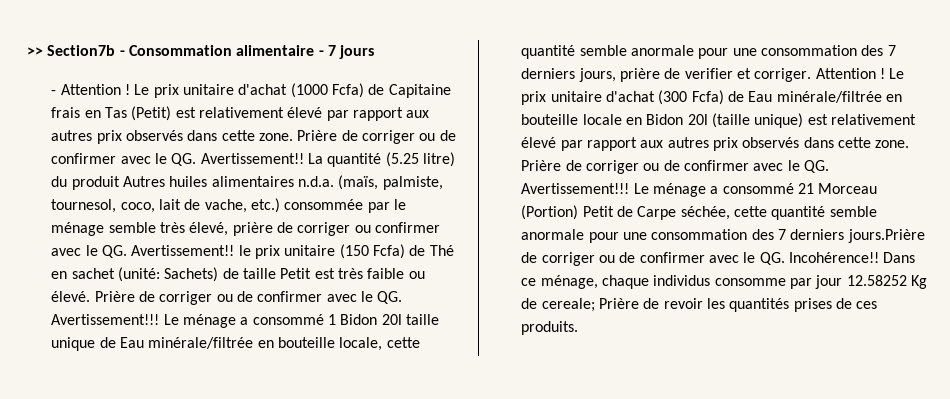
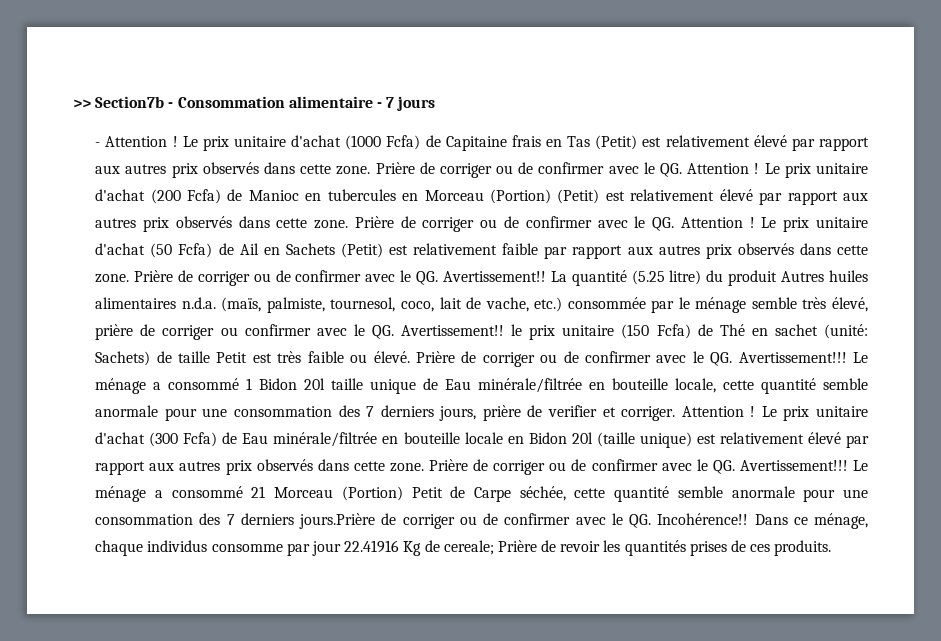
- Prière de corriger ou de confirmer avec le QG. Avertissement!!
+ Prière de corriger ou de confirmer avec le QG. Attention ! Le prix unitaire d'achat (200 Fcfa) de Manioc en tubercules en Morceau (Portion) (Petit) est relativement élevé par rapport aux autres prix observés dans cette zone. Prière de corriger ou de confirmer avec le QG. Attention ! Le prix unitaire d'achat (50 Fcfa) de Ail en Sachets (Petit) est relativement faible par rapport aux autres prix observés dans cette zone. Prière de corriger ou de confirmer avec le QG. Avertissement!!
- Dans ce ménage, chaque individus consomme par jour 12.58252 Kg de cereale; Prière de revoir les quantités prises de ces produits.
+ Dans ce ménage, chaque individus consomme par jour 22.41916 Kg de cereale; Prière de revoir les quantités prises de ces produits.

